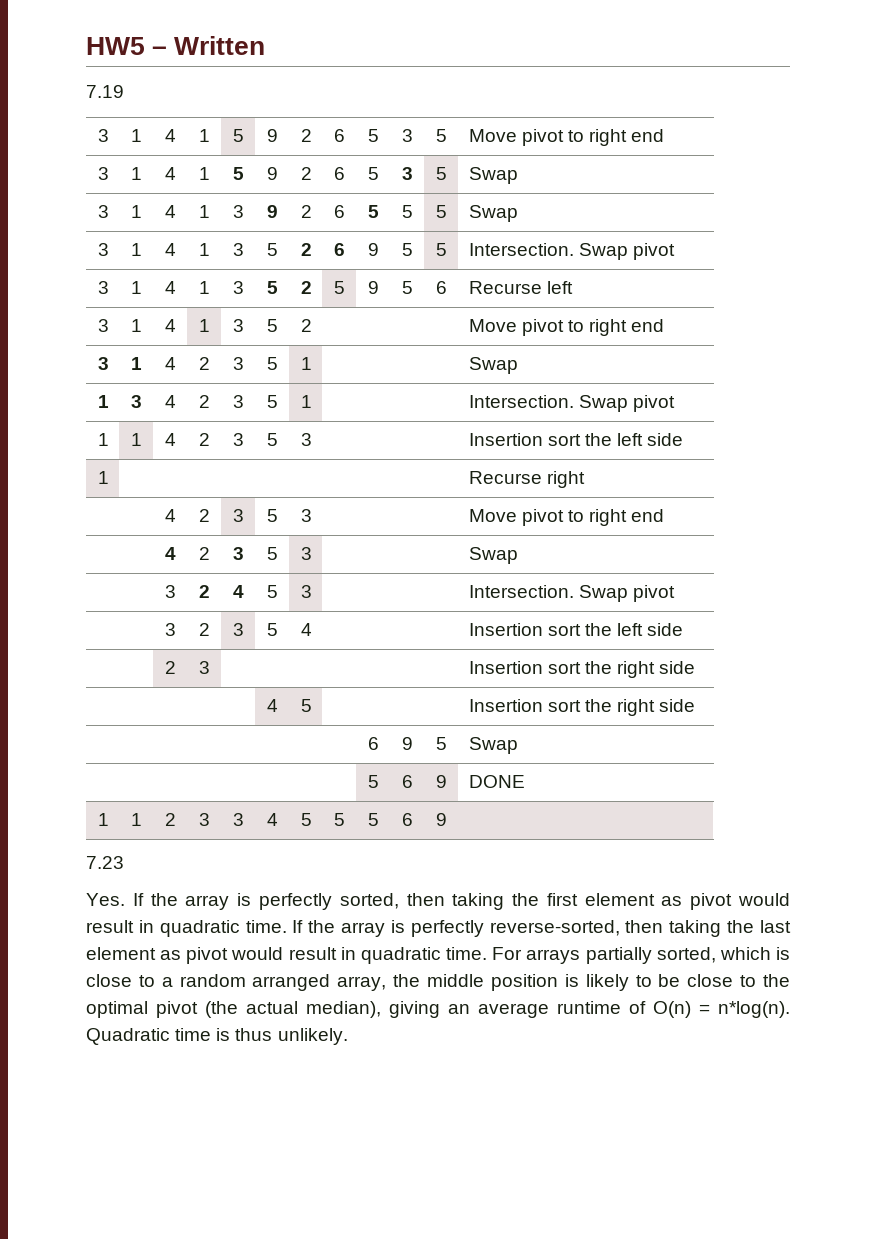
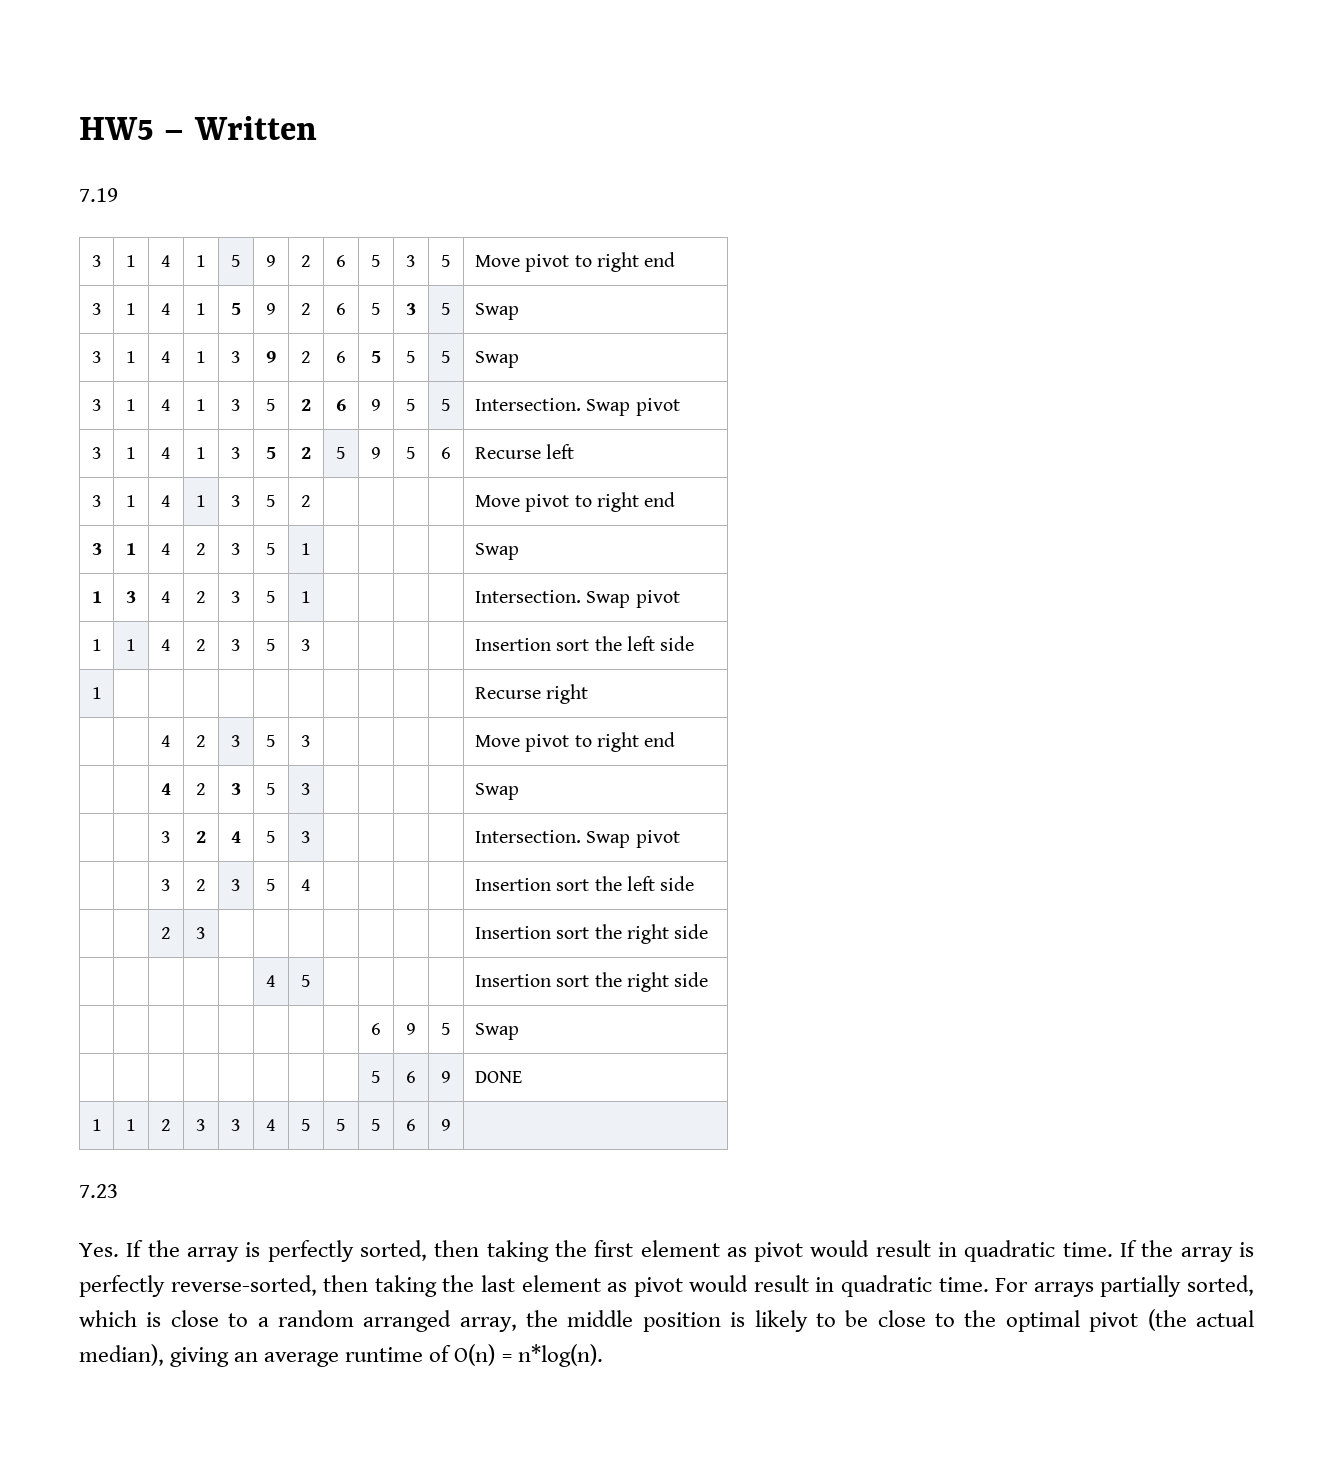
- Quadratic time is thus unlikely.

